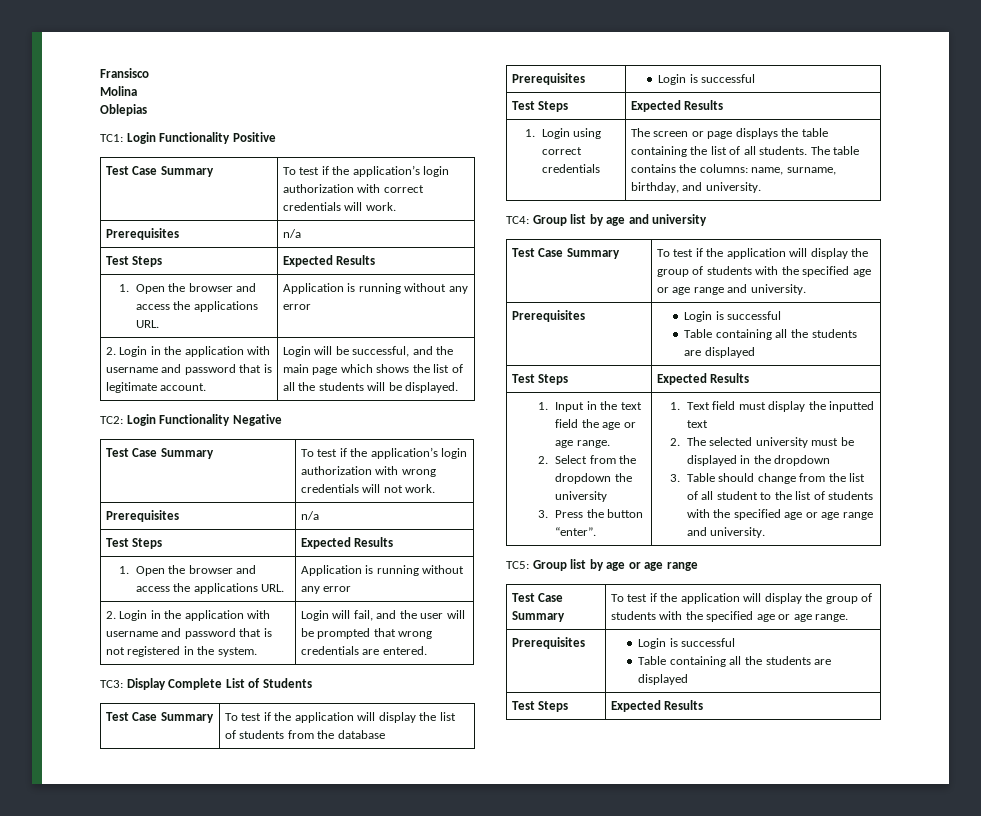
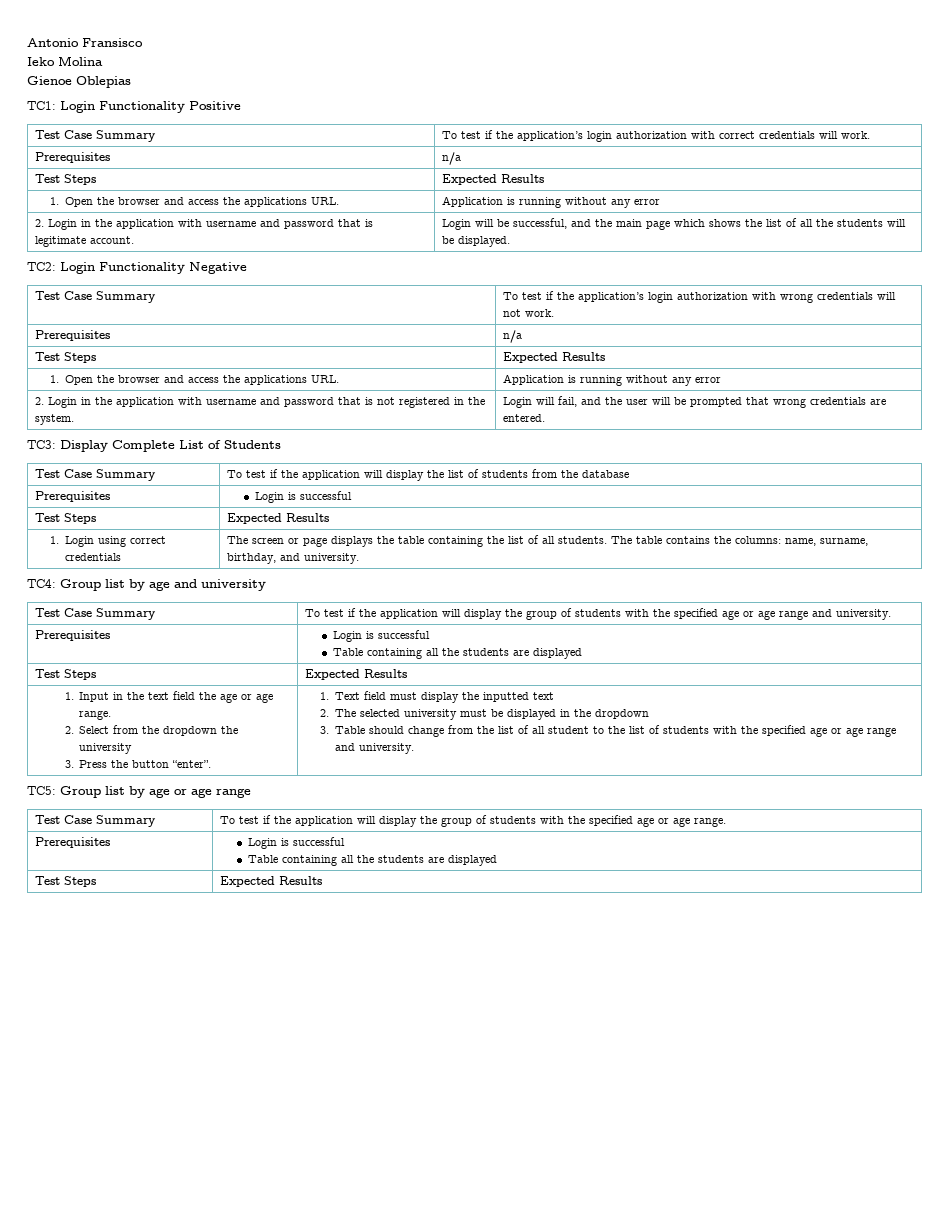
- Fransisco
+ Antonio Fransisco
- Molina
+ Ieko Molina
- Oblepias
+ Gienoe Oblepias

